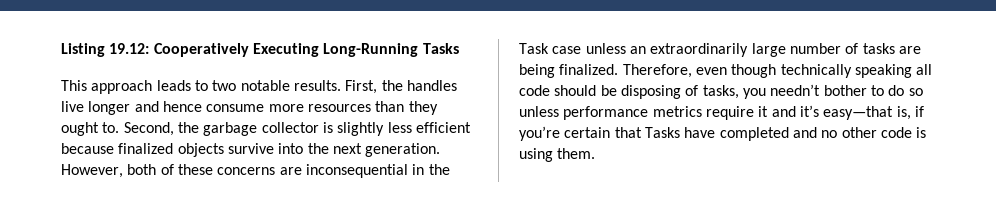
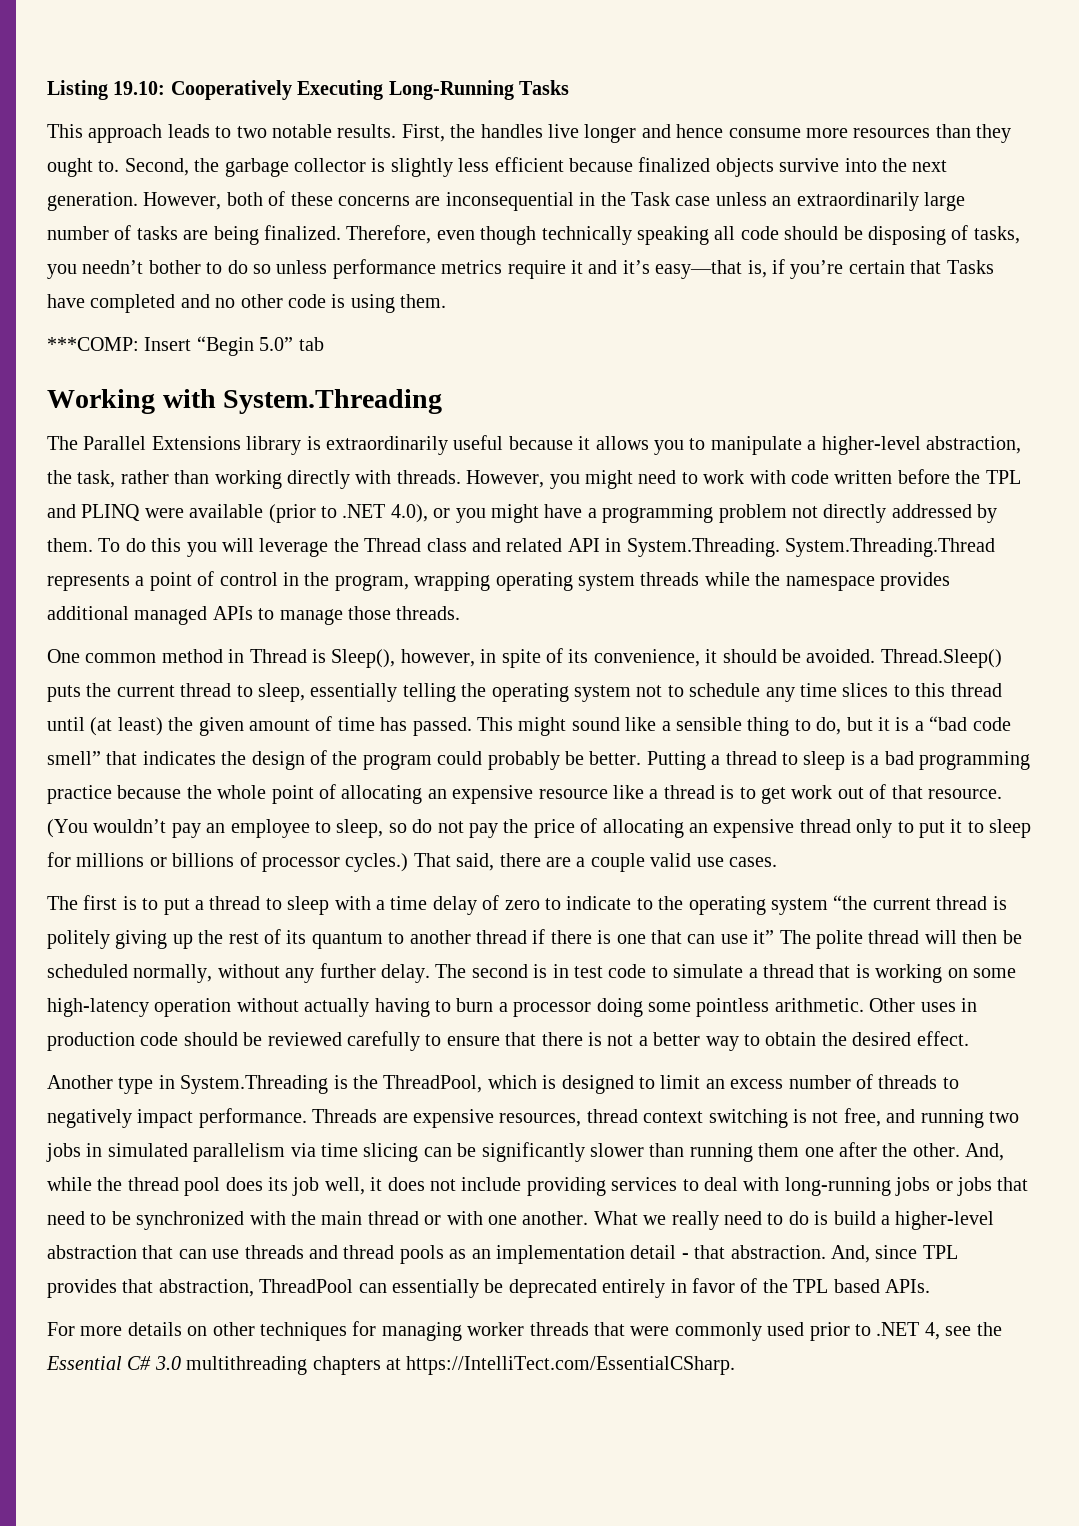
- Listing 19.12: Cooperatively Executing Long-Running Tasks
+ Listing 19.10: Cooperatively Executing Long-Running Tasks
+ ***COMP: Insert “Begin 5.0” tab
+ Working with System.Threading
+ The Parallel Extensions library is extraordinarily useful because it allows you to manipulate a higher-level abstraction, the task, rather than working directly with threads. However, you might need to work with code written before the TPL and PLINQ were available (prior to .NET 4.0), or you might have a programming problem not directly addressed by them. To do this you will leverage the Thread class and related API in System.Threading. System.Threading.Thread represents a point of control in the program, wrapping operating system threads while the namespace provides additional managed APIs to manage those threads.
+ One common method in Thread is Sleep(), however, in spite of its convenience, it should be avoided. Thread.Sleep() puts the current thread to sleep, essentially telling the operating system not to schedule any time slices to this thread until (at least) the given amount of time has passed. This might sound like a sensible thing to do, but it is a “bad code smell” that indicates the design of the program could probably be better. Putting a thread to sleep is a bad programming practice because the whole point of allocating an expensive resource like a thread is to get work out of that resource. (You wouldn’t pay an employee to sleep, so do not pay the price of allocating an expensive thread only to put it to sleep for millions or billions of processor cycles.) That said, there are a couple valid use cases.
+ The first is to put a thread to sleep with a time delay of zero to indicate to the operating system “the current thread is politely giving up the rest of its quantum to another thread if there is one that can use it” The polite thread will then be scheduled normally, without any further delay. The second is in test code to simulate a thread that is working on some high-latency operation without actually having to burn a processor doing some pointless arithmetic. Other uses in production code should be reviewed carefully to ensure that there is not a better way to obtain the desired effect.
+ Another type in System.Threading is the ThreadPool, which is designed to limit an excess number of threads to negatively impact performance. Threads are expensive resources, thread context switching is not free, and running two jobs in simulated parallelism via time slicing can be significantly slower than running them one after the other. And, while the thread pool does its job well, it does not include providing services to deal with long-running jobs or jobs that need to be synchronized with the main thread or with one another. What we really need to do is build a higher-level abstraction that can use threads and thread pools as an implementation detail - that abstraction. And, since TPL provides that abstraction, ThreadPool can essentially be deprecated entirely in favor of the TPL based APIs.
+ For more details on other techniques for managing worker threads that were commonly used prior to .NET 4, see the Essential C# 3.0 multithreading chapters at https://IntelliTect.com/EssentialCSharp.

